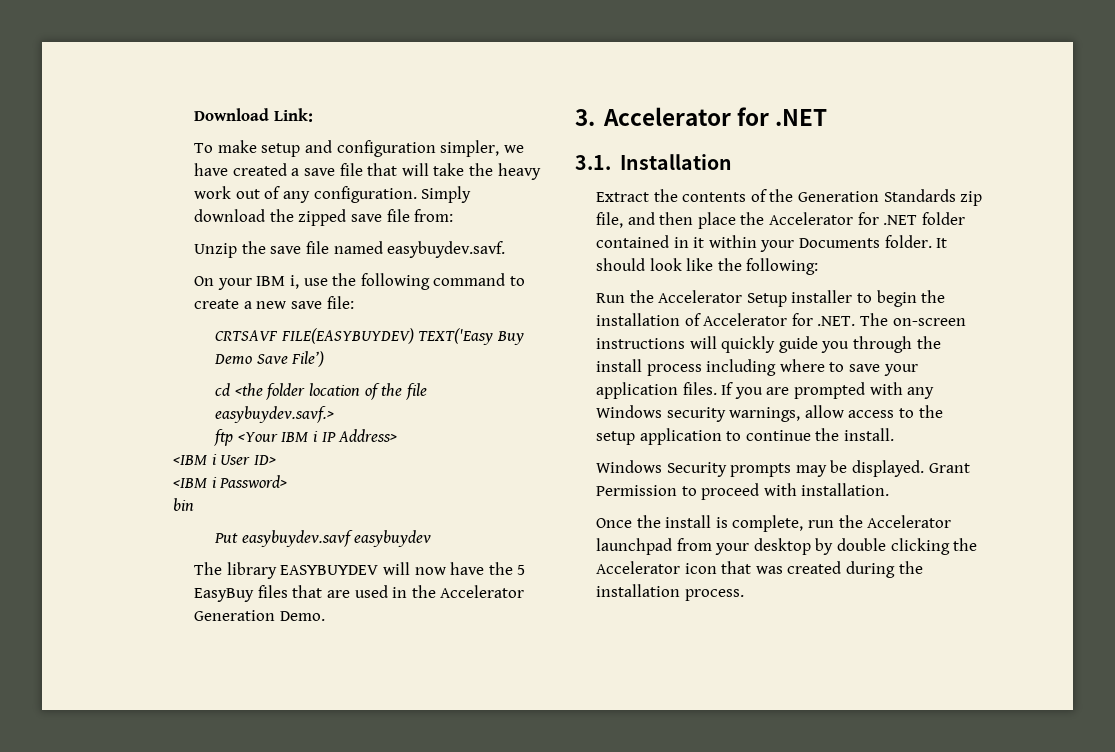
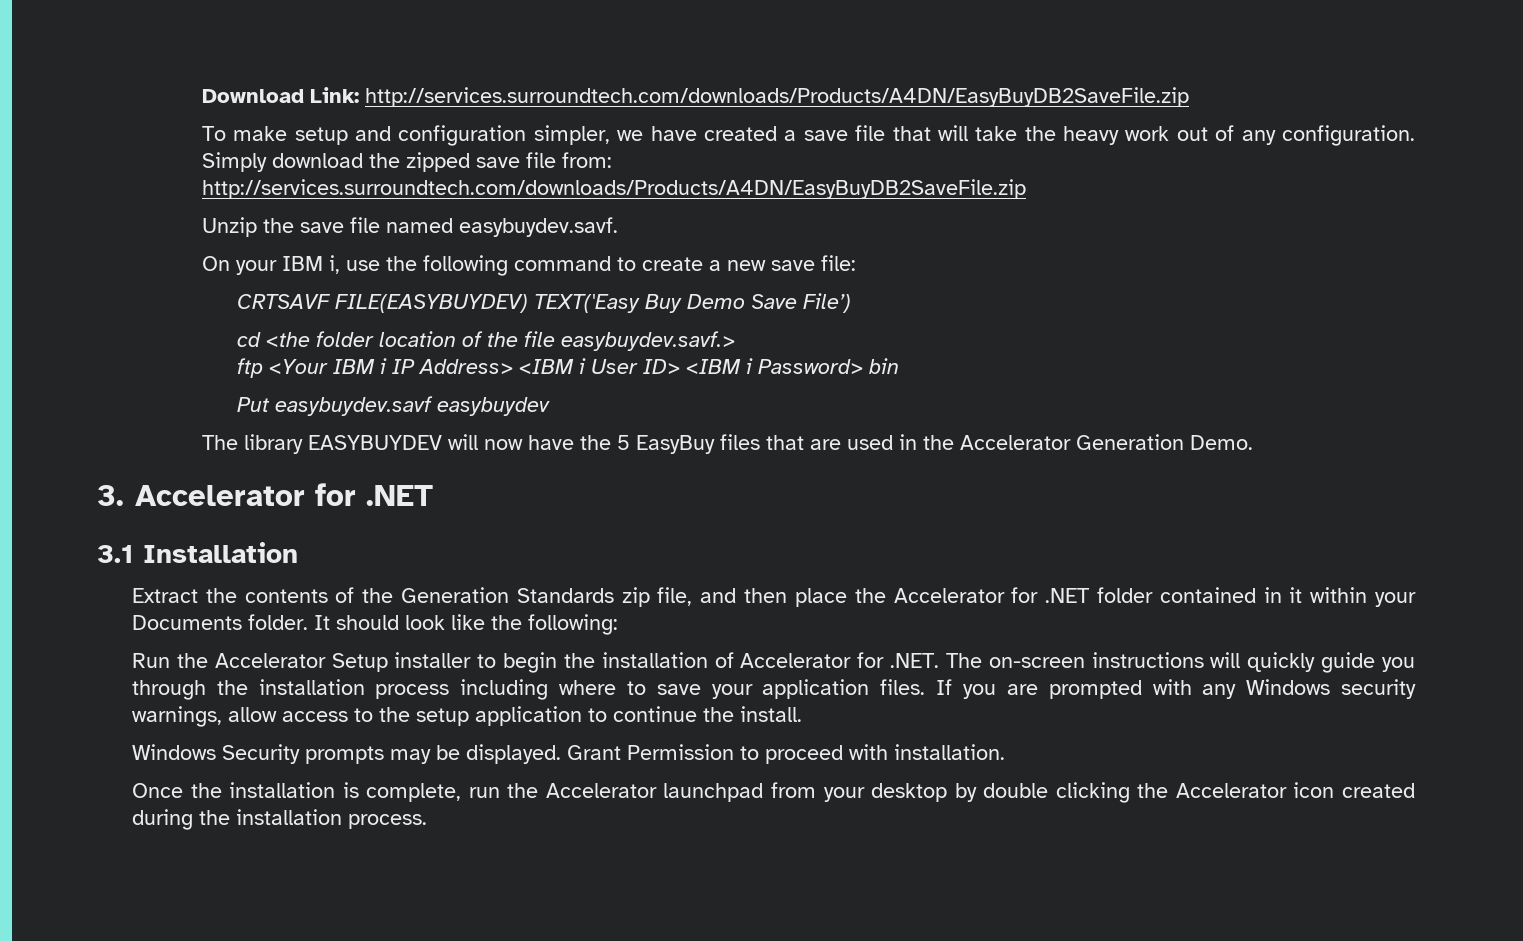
- Download Link:
+ Download Link: http://services.surroundtech.com/downloads/Products/A4DN/EasyBuyDB2SaveFile.zip
- Simply download the zipped save file from:
+ Simply download the zipped save file from: http://services.surroundtech.com/downloads/Products/A4DN/EasyBuyDB2SaveFile.zip
- ftp <Your IBM i IP Address>
- <IBM i User ID>
- <IBM i Password>
- bin
+ ftp <Your IBM i IP Address> <IBM i User ID> <IBM i Password> bin
- 3.1. Installation
+ 3.1 Installation
- Run the Accelerator Setup installer to begin the installation of Accelerator for .NET. The on-screen instructions will quickly guide you through the install process including where to save your application files.
+ Run the Accelerator Setup installer to begin the installation of Accelerator for .NET. The on-screen instructions will quickly guide you through the installation process including where to save your application files.
- Once the install is complete, run the Accelerator launchpad from your desktop by double clicking the Accelerator icon that was created during the installation process.
+ Once the installation is complete, run the Accelerator launchpad from your desktop by double clicking the Accelerator icon created during the installation process.

